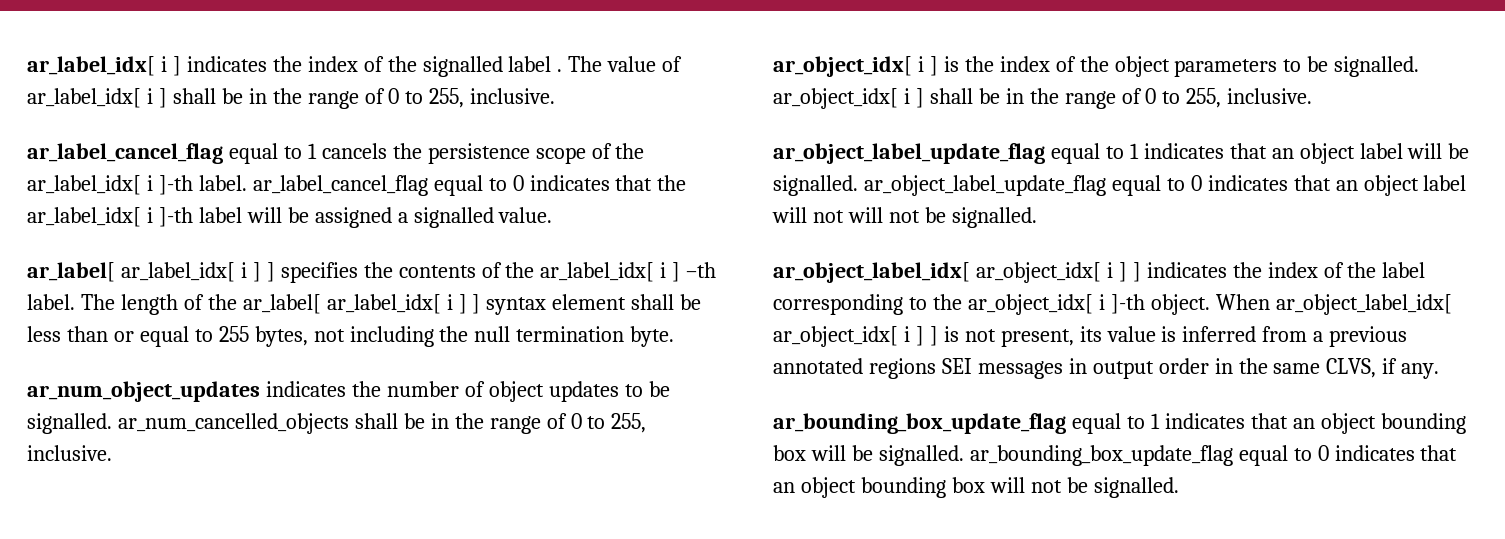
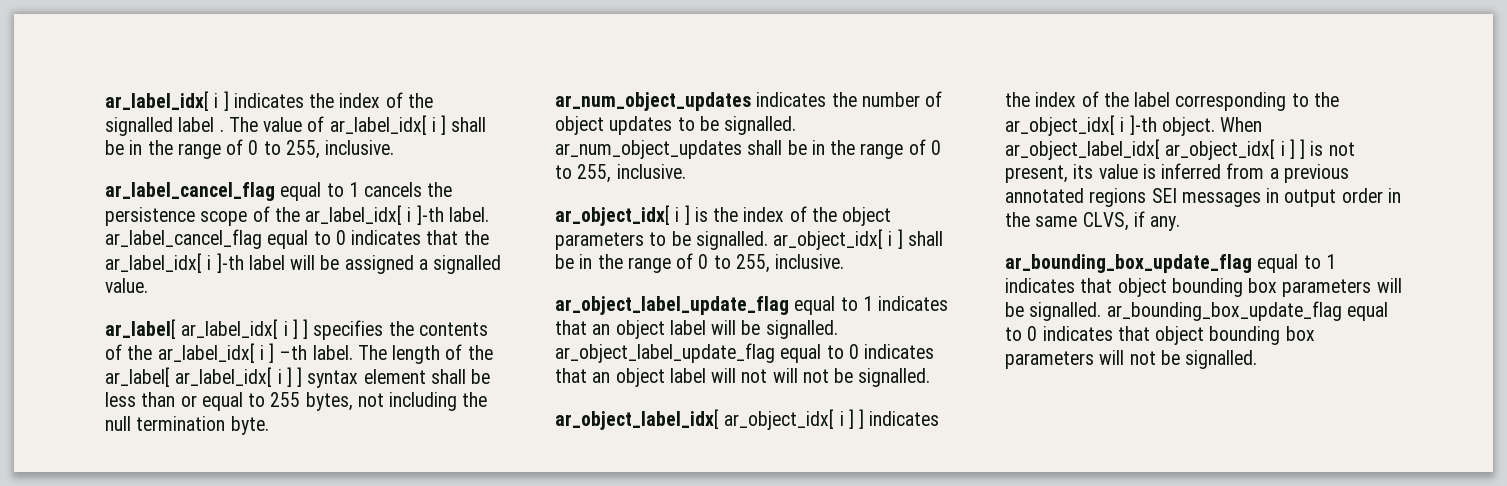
- ar_num_object_updates indicates the number of object updates to be signalled. ar_num_cancelled_objects shall be in the range of 0 to 255, inclusive.
+ ar_num_object_updates indicates the number of object updates to be signalled. ar_num_object_updates shall be in the range of 0 to 255, inclusive.
- ar_bounding_box_update_flag equal to 1 indicates that an object bounding box will be signalled. ar_bounding_box_update_flag equal to 0 indicates that an object bounding box will not be signalled.
+ ar_bounding_box_update_flag equal to 1 indicates that object bounding box parameters will be signalled. ar_bounding_box_update_flag equal to 0 indicates that object bounding box parameters will not be signalled.

